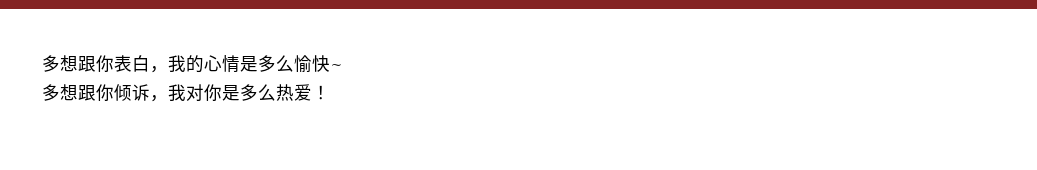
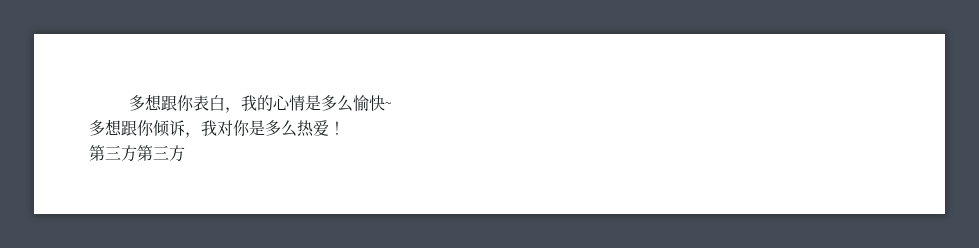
+ 第三方第三方

